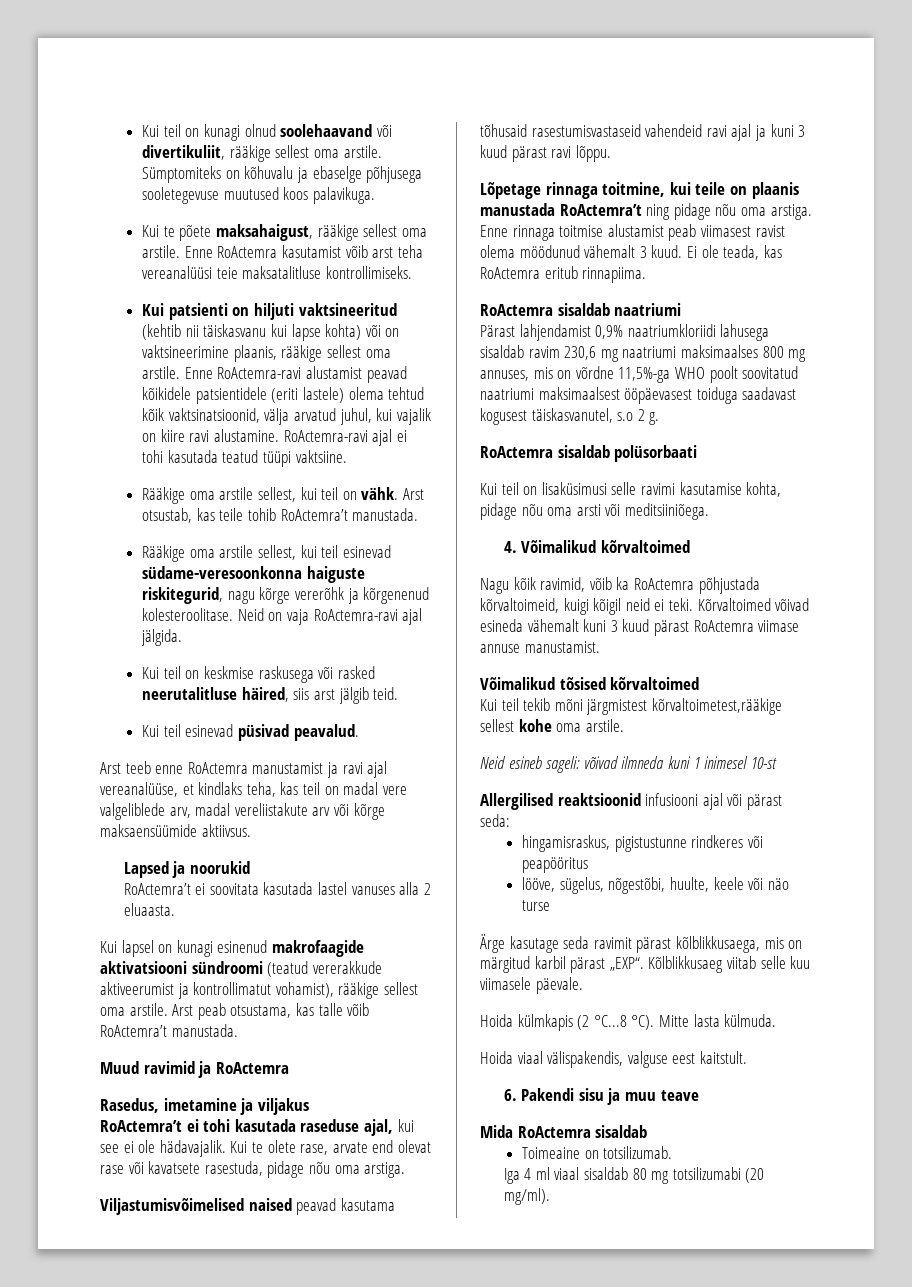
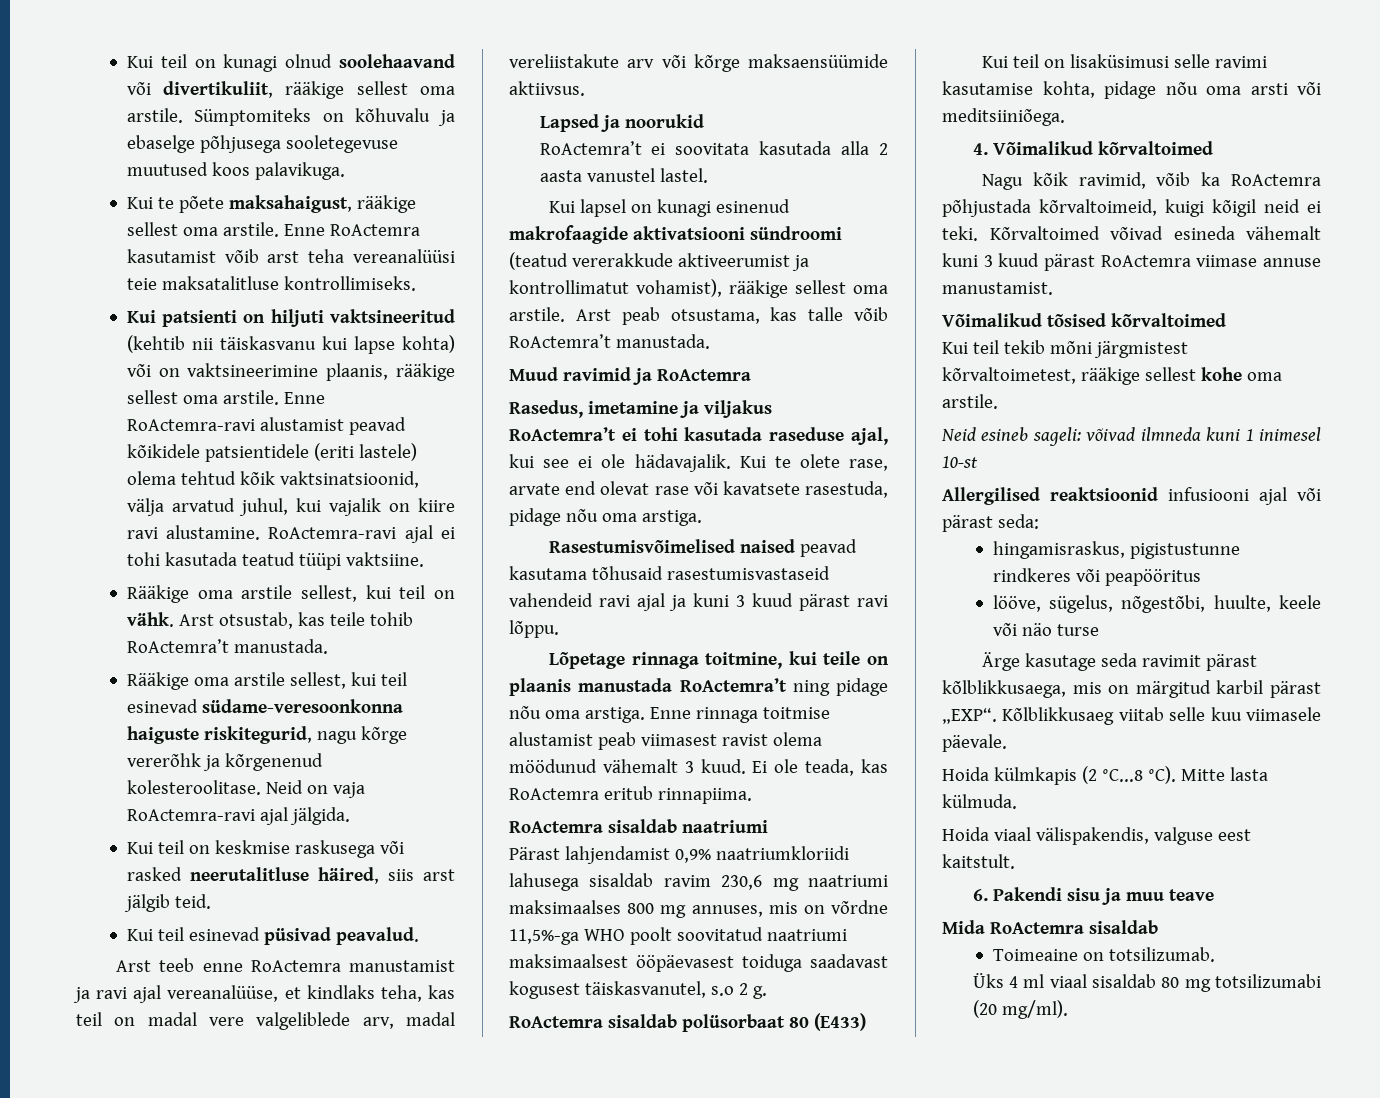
- RoActemra’t ei soovitata kasutada lastel vanuses alla 2 eluaasta.
+ RoActemra’t ei soovitata kasutada alla 2 aasta vanustel lastel.
- Viljastumisvõimelised naised peavad kasutama tõhusaid rasestumisvastaseid vahendeid ravi ajal ja kuni 3 kuud pärast ravi lõppu.
+ Rasestumisvõimelised naised peavad kasutama tõhusaid rasestumisvastaseid vahendeid ravi ajal ja kuni 3 kuud pärast ravi lõppu.
- RoActemra sisaldab polüsorbaati
+ RoActemra sisaldab polüsorbaat 80 (E433)
- Kui teil tekib mõni järgmistest kõrvaltoimetest,rääkige sellest kohe oma arstile.
+ Kui teil tekib mõni järgmistest kõrvaltoimetest, rääkige sellest kohe oma arstile.
- Iga 4 ml viaal sisaldab 80 mg totsilizumabi (20 mg/ml).
+ Üks 4 ml viaal sisaldab 80 mg totsilizumabi (20 mg/ml).

